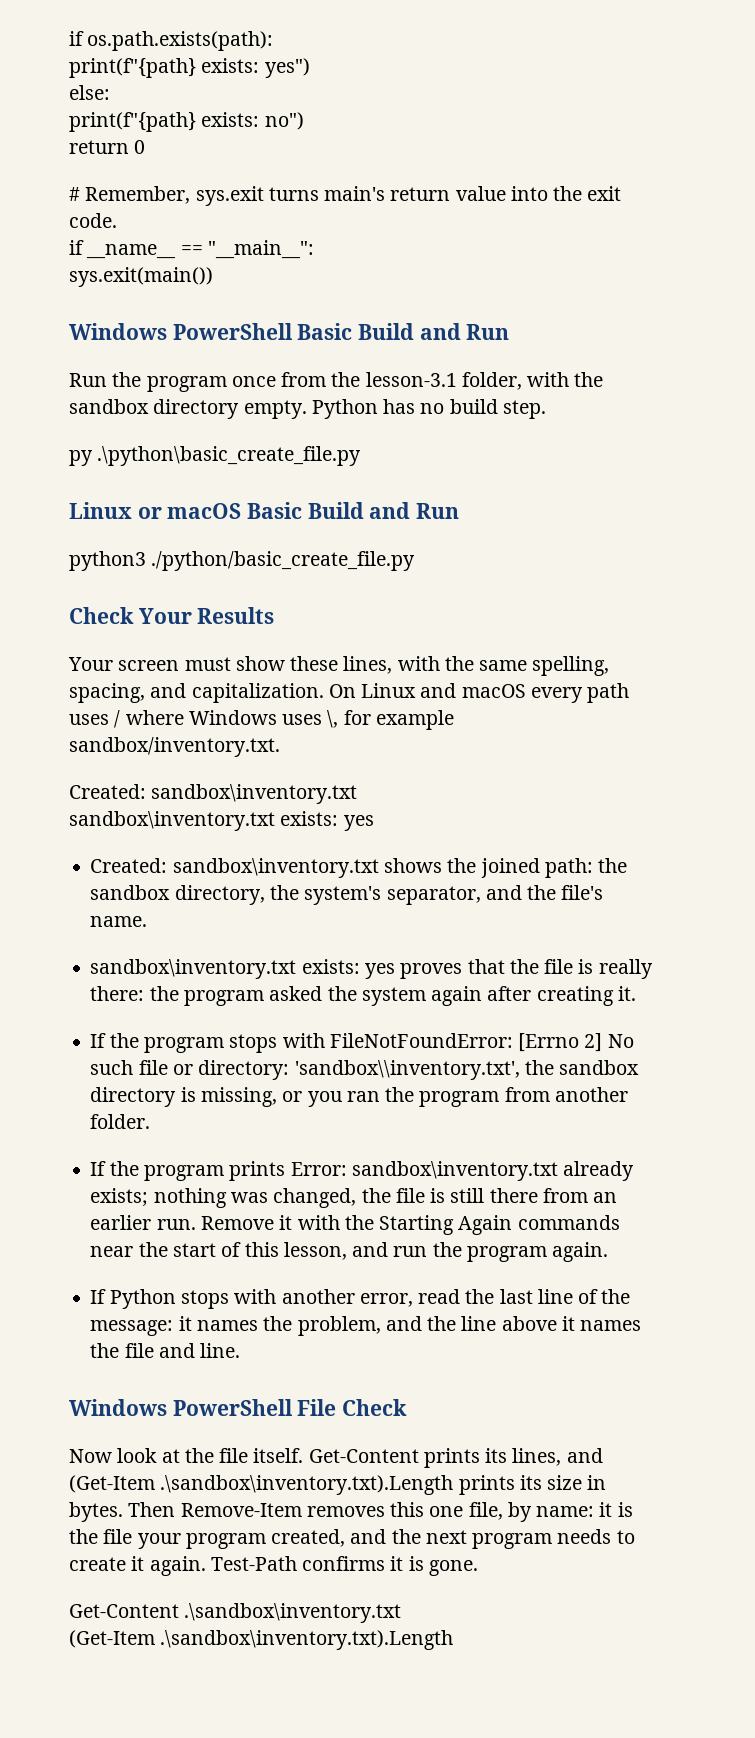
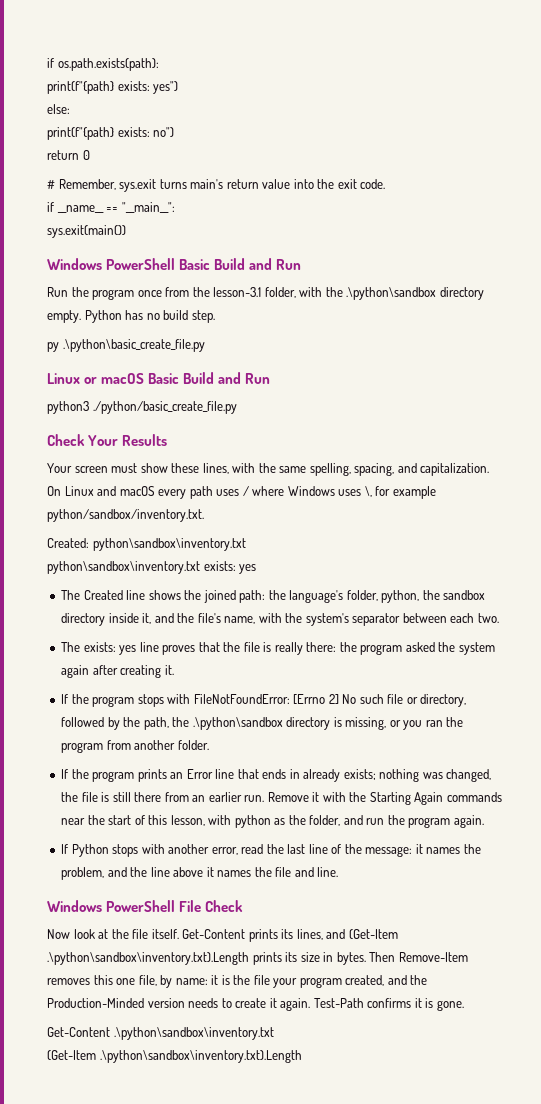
- Run the program once from the lesson-3.1 folder, with the sandbox directory empty.
+ Run the program once from the lesson-3.1 folder, with the .\python\sandbox directory empty.
- On Linux and macOS every path uses / where Windows uses \, for example sandbox/inventory.txt.
- Created: sandbox\inventory.txt
- sandbox\inventory.txt exists: yes
+ On Linux and macOS every path uses / where Windows uses \, for example python/sandbox/inventory.txt.
+ Created: python\sandbox\inventory.txt
+ python\sandbox\inventory.txt exists: yes
- Created: sandbox\inventory.txt shows the joined path: the sandbox directory, the system's separator, and the file's name.
- sandbox\inventory.txt exists: yes proves that the file is really there: the program asked the system again after creating it.
+ The Created line shows the joined path: the language's folder, python, the sandbox directory inside it, and the file's name, with the system's separator between each two.
+ The exists: yes line proves that the file is really there: the program asked the system again after creating it.
- If the program stops with FileNotFoundError: [Errno 2] No such file or directory: 'sandbox\\inventory.txt', the sandbox directory is missing, or you ran the program from another folder.
+ If the program stops with FileNotFoundError: [Errno 2] No such file or directory, followed by the path, the .\python\sandbox directory is missing, or you ran the program from another folder.
- If the program prints Error: sandbox\inventory.txt already exists; nothing was changed, the file is still there from an earlier run.
+ If the program prints an Error line that ends in already exists; nothing was changed, the file is still there from an earlier run.
- Remove it with the Starting Again commands near the start of this lesson, and run the program again.
+ Remove it with the Starting Again commands near the start of this lesson, with python as the folder, and run the program again.
- Get-Content prints its lines, and (Get-Item .\sandbox\inventory.txt).Length prints its size in bytes.
+ Get-Content prints its lines, and (Get-Item .\python\sandbox\inventory.txt).Length prints its size in bytes.
- Then Remove-Item removes this one file, by name: it is the file your program created, and the next program needs to create it again.
+ Then Remove-Item removes this one file, by name: it is the file your program created, and the Production-Minded version needs to create it again.
- Get-Content .\sandbox\inventory.txt
- (Get-Item .\sandbox\inventory.txt).Length
+ Get-Content .\python\sandbox\inventory.txt
+ (Get-Item .\python\sandbox\inventory.txt).Length

